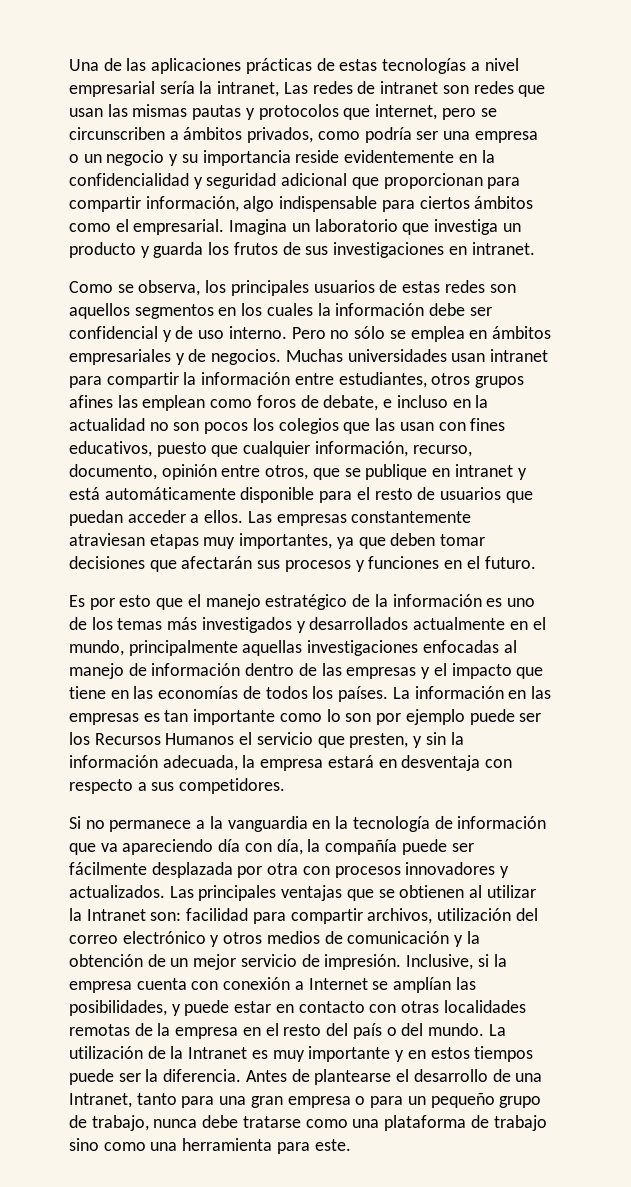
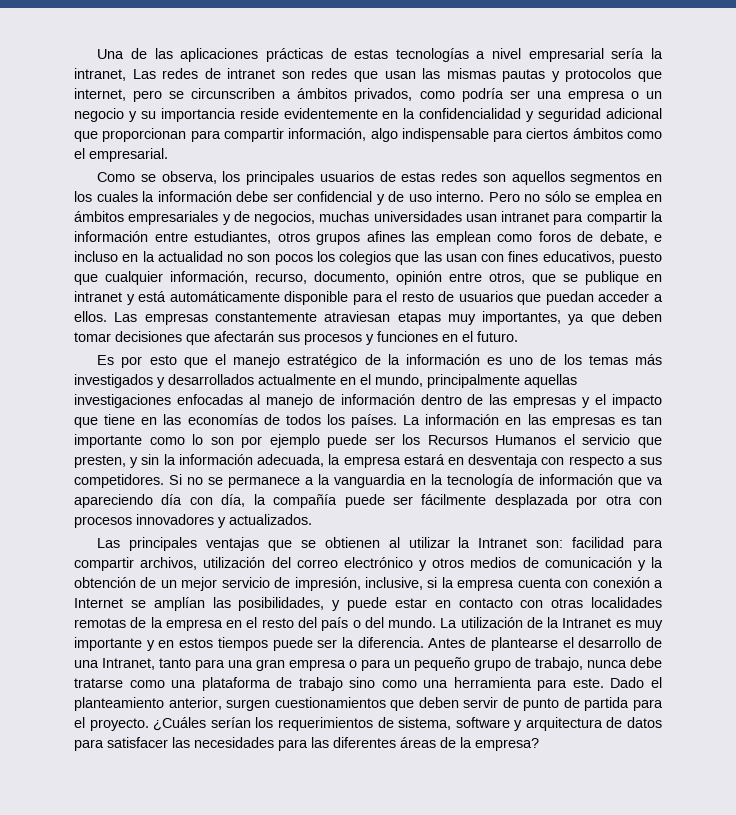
- Imagina un laboratorio que investiga un producto y guarda los frutos de sus investigaciones en intranet.
- Pero no sólo se emplea en ámbitos empresariales y de negocios. Muchas universidades usan intranet para compartir la información entre estudiantes, otros grupos afines las emplean como foros de debate, e incluso en la actualidad no son pocos los colegios que las usan con fines educativos, puesto que cualquier información, recurso, documento, opinión entre otros, que se publique en intranet y está automáticamente disponible para el resto de usuarios que puedan acceder a ellos.
+ Pero no sólo se emplea en ámbitos empresariales y de negocios, muchas universidades usan intranet para compartir la información entre estudiantes, otros grupos afines las emplean como foros de debate, e incluso en la actualidad no son pocos los colegios que las usan con fines educativos, puesto que cualquier información, recurso, documento, opinión entre otros, que se publique en intranet y está automáticamente disponible para el resto de usuarios que puedan acceder a ellos.
- La información en las empresas es tan importante como lo son por ejemplo puede ser los Recursos Humanos el servicio que presten, y sin la información adecuada, la empresa estará en desventaja con respecto a sus competidores.
- Si no permanece a la vanguardia en la tecnología de información que va apareciendo día con día, la compañía puede ser fácilmente desplazada por otra con procesos innovadores y actualizados. Las principales ventajas que se obtienen al utilizar la Intranet son:
+ La información en las empresas es tan importante como lo son por ejemplo puede ser los Recursos Humanos el servicio que presten, y sin la información adecuada, la empresa estará en desventaja con respecto a sus competidores. Si no se permanece a la vanguardia en la tecnología de información que va apareciendo día con día, la compañía puede ser fácilmente desplazada por otra con procesos innovadores y actualizados.
+ Las principales ventajas que se obtienen al utilizar la Intranet son:
- facilidad para compartir archivos, utilización del correo electrónico y otros medios de comunicación y la obtención de un mejor servicio de impresión. Inclusive, si la empresa cuenta con conexión a Internet se amplían las posibilidades, y puede estar en contacto con otras localidades remotas de la empresa en el resto del país o del mundo.
+ facilidad para compartir archivos, utilización del correo electrónico y otros medios de comunicación y la obtención de un mejor servicio de impresión, inclusive, si la empresa cuenta con conexión a Internet se amplían las posibilidades, y puede estar en contacto con otras localidades remotas de la empresa en el resto del país o del mundo.
+ Dado el planteamiento anterior, surgen cuestionamientos que deben servir de punto de partida para el proyecto. ¿Cuáles serían los requerimientos de sistema, software y arquitectura de datos para satisfacer las necesidades para las diferentes áreas de la empresa?

